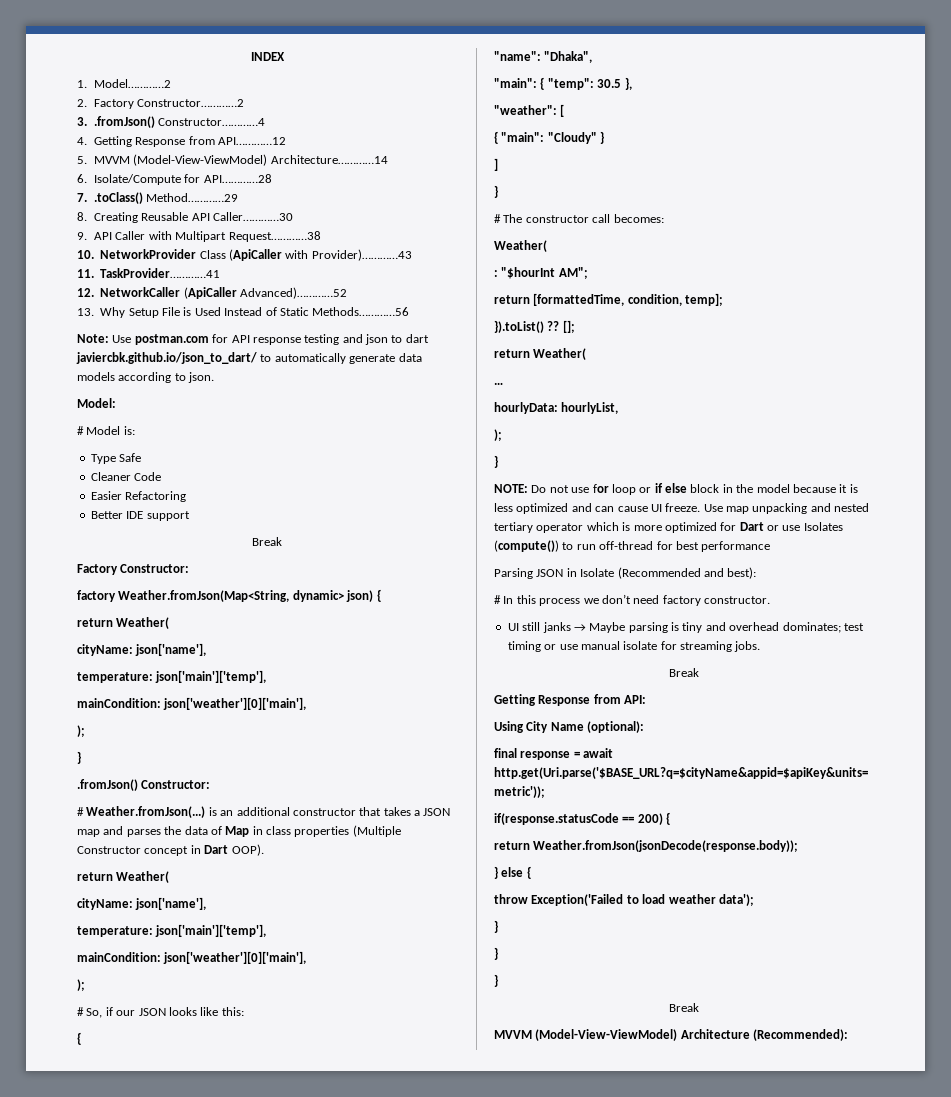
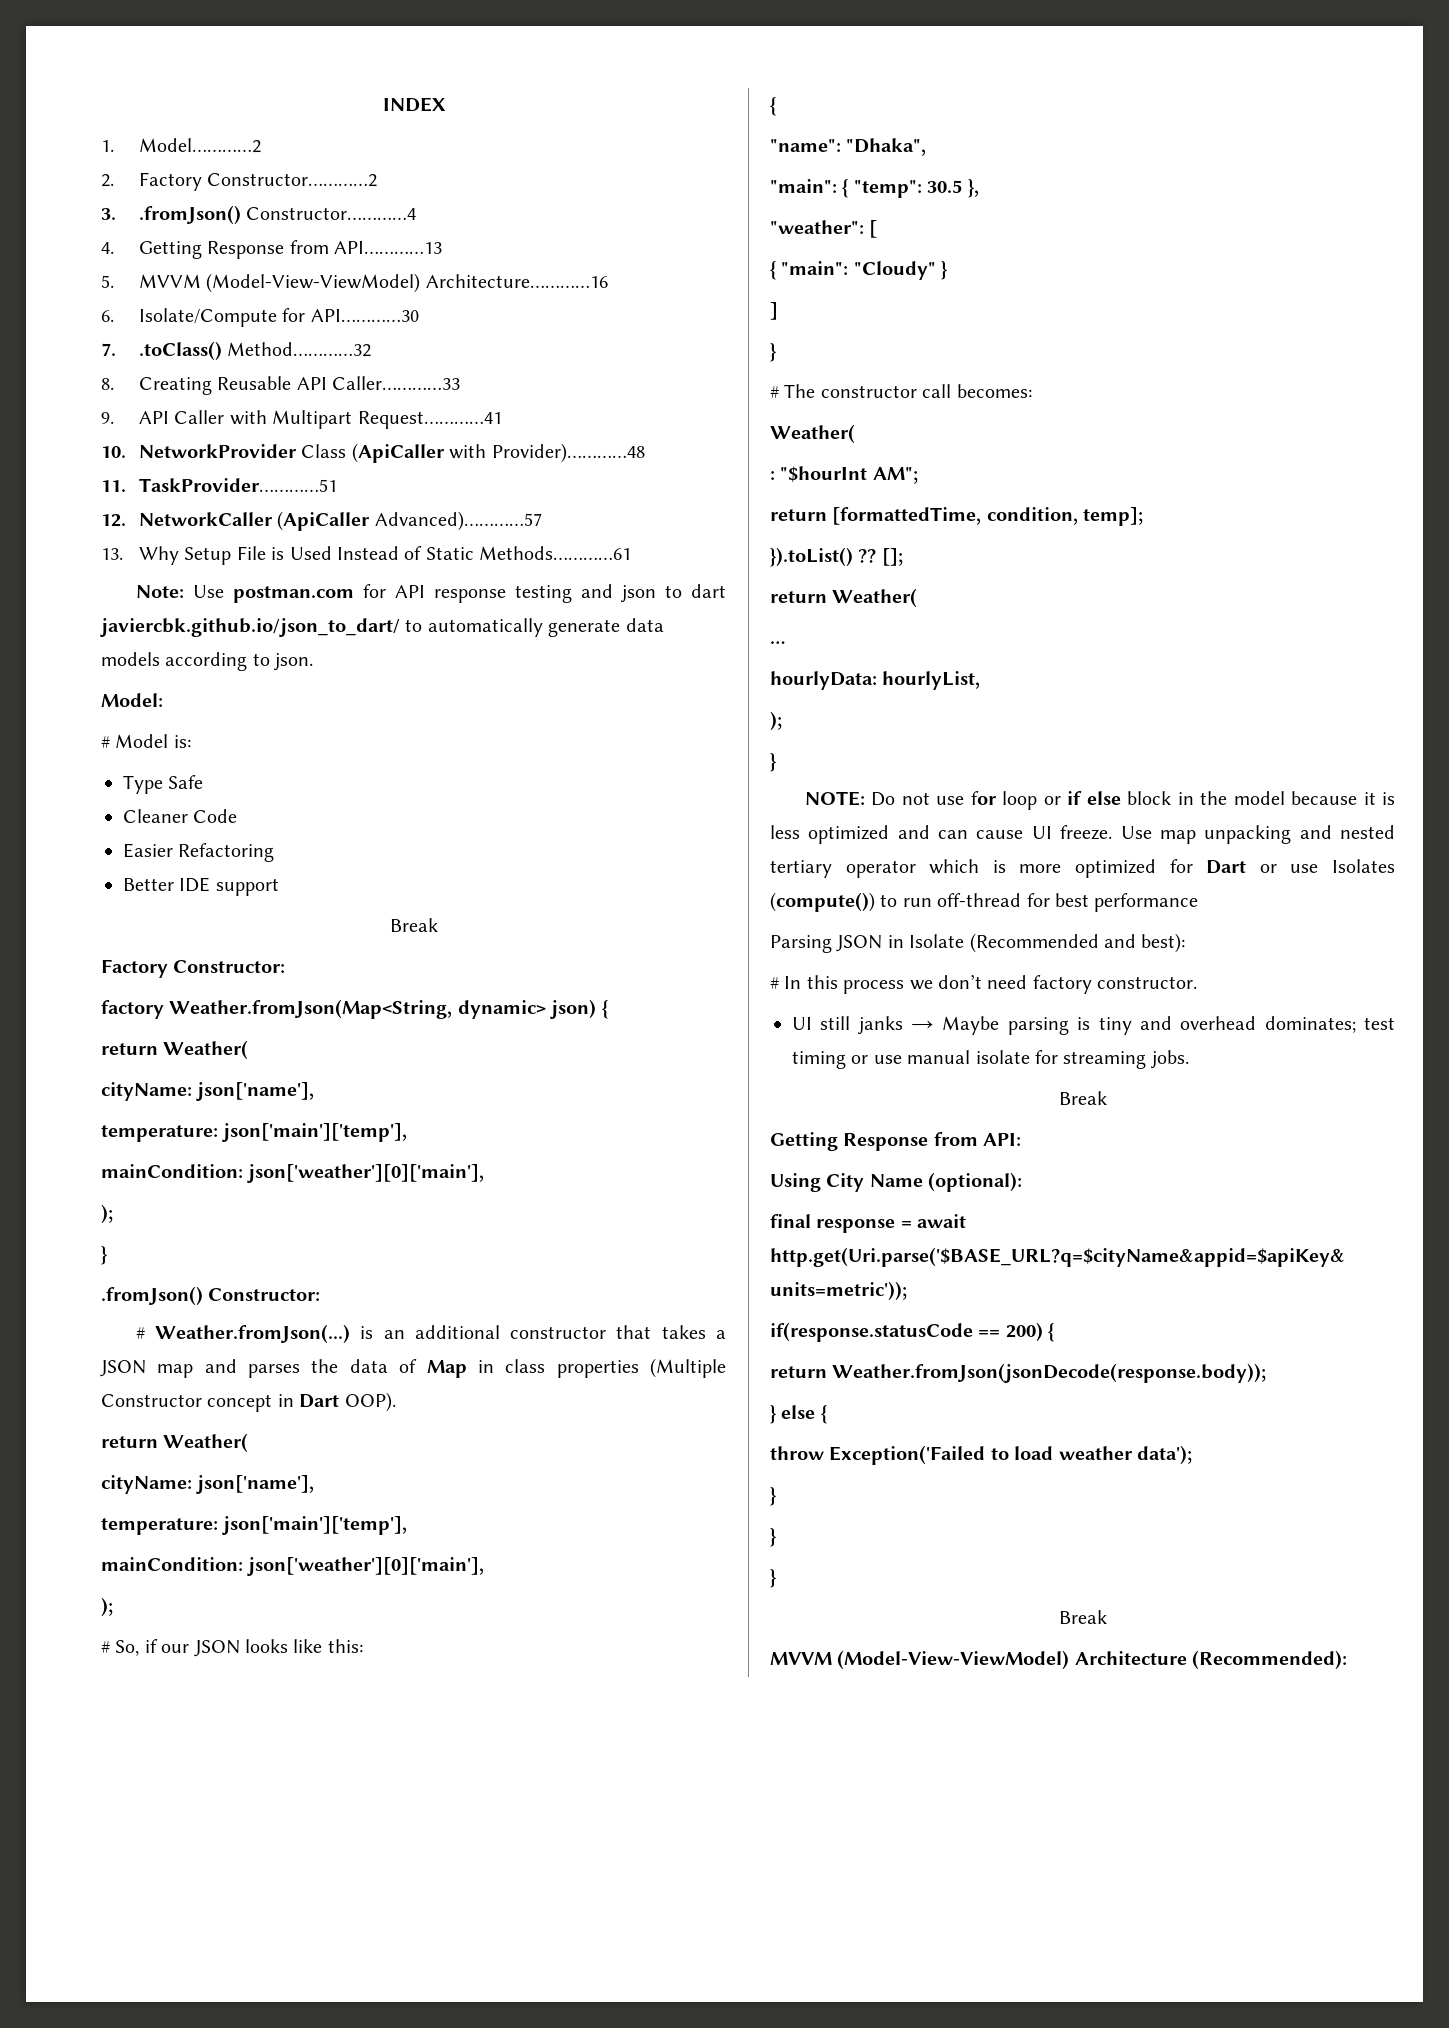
- 4. Getting Response from API…………12
+ 4. Getting Response from API…………13
- 5. MVVM (Model-View-ViewModel) Architecture…………14
+ 5. MVVM (Model-View-ViewModel) Architecture…………16
- 6. Isolate/Compute for API…………28
+ 6. Isolate/Compute for API…………30
- 7. .toClass() Method…………29
+ 7. .toClass() Method…………32
- 8. Creating Reusable API Caller…………30
+ 8. Creating Reusable API Caller…………33
- 9. API Caller with Multipart Request…………38
+ 9. API Caller with Multipart Request…………41
- 10. NetworkProvider Class (ApiCaller with Provider)…………43
+ 10. NetworkProvider Class (ApiCaller with Provider)…………48
- 11. TaskProvider…………41
+ 11. TaskProvider…………51
- 12. NetworkCaller (ApiCaller Advanced)…………52
+ 12. NetworkCaller (ApiCaller Advanced)…………57
- 13. Why Setup File is Used Instead of Static Methods…………56
+ 13. Why Setup File is Used Instead of Static Methods…………61

